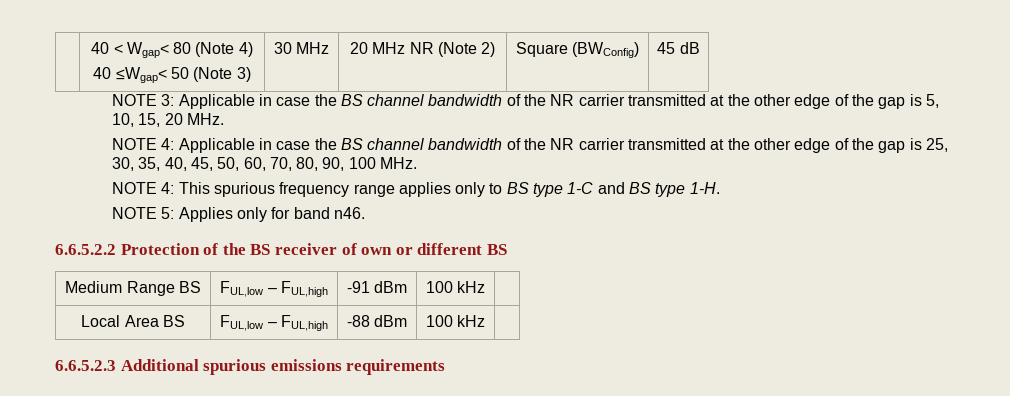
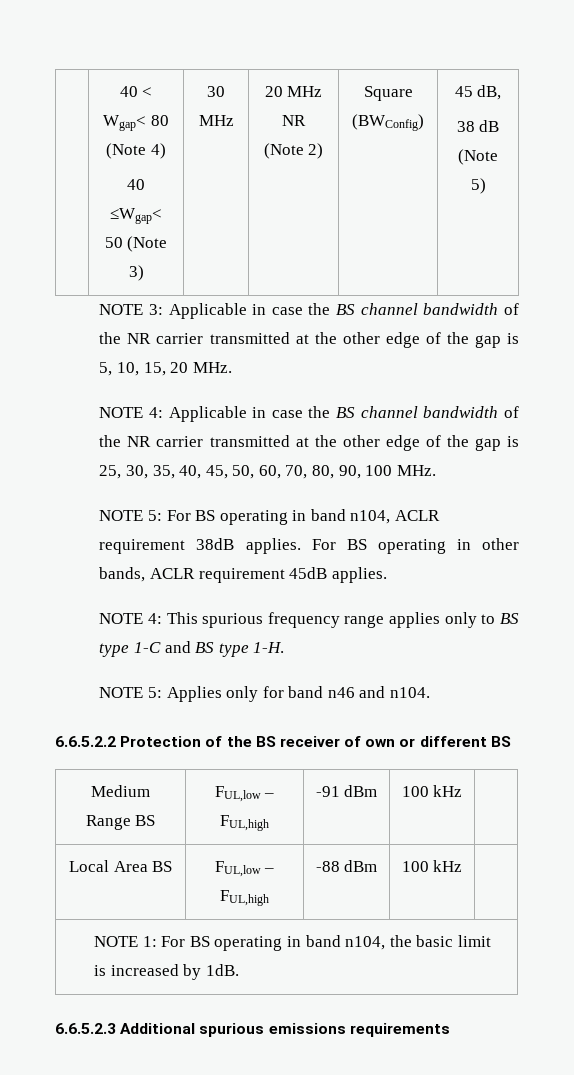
  | 40 < Wgap< 80 (Note 4)
- 40 ≤Wgap< 50 (Note 3) | 30 MHz | 20 MHz NR (Note 2) | Square (BWConfig) | 45 dB
+ 40 ≤Wgap< 50 (Note 3) | 30 MHz | 20 MHz NR (Note 2) | Square (BWConfig) | 45 dB,
+ 38 dB (Note 5)
+ NOTE 5: For BS operating in band n104, ACLR requirement 38dB applies. For BS operating in other bands, ACLR requirement 45dB applies.
- NOTE 5: Applies only for band n46.
+ NOTE 5: Applies only for band n46 and n104.
+ NOTE 1: For BS operating in band n104, the basic limit is increased by 1dB.

